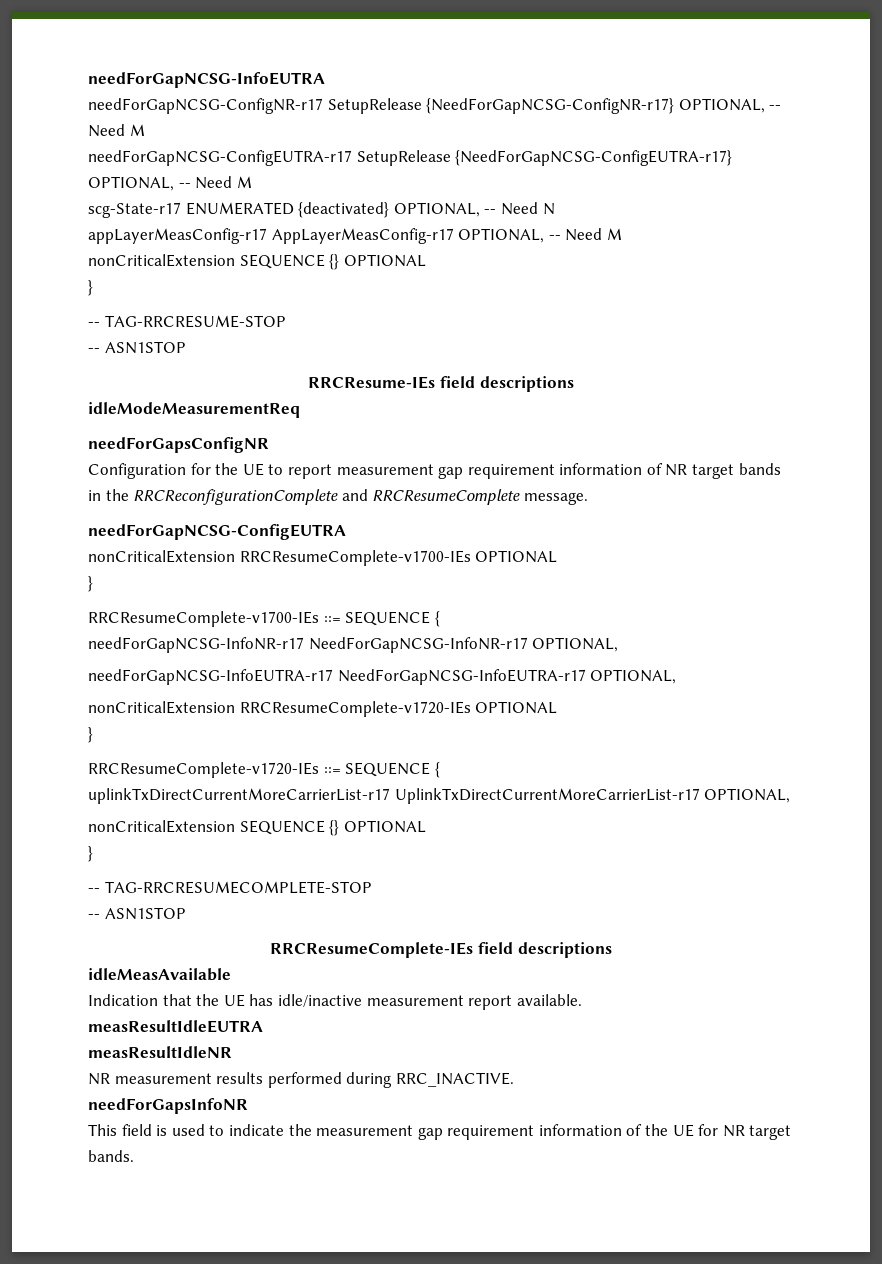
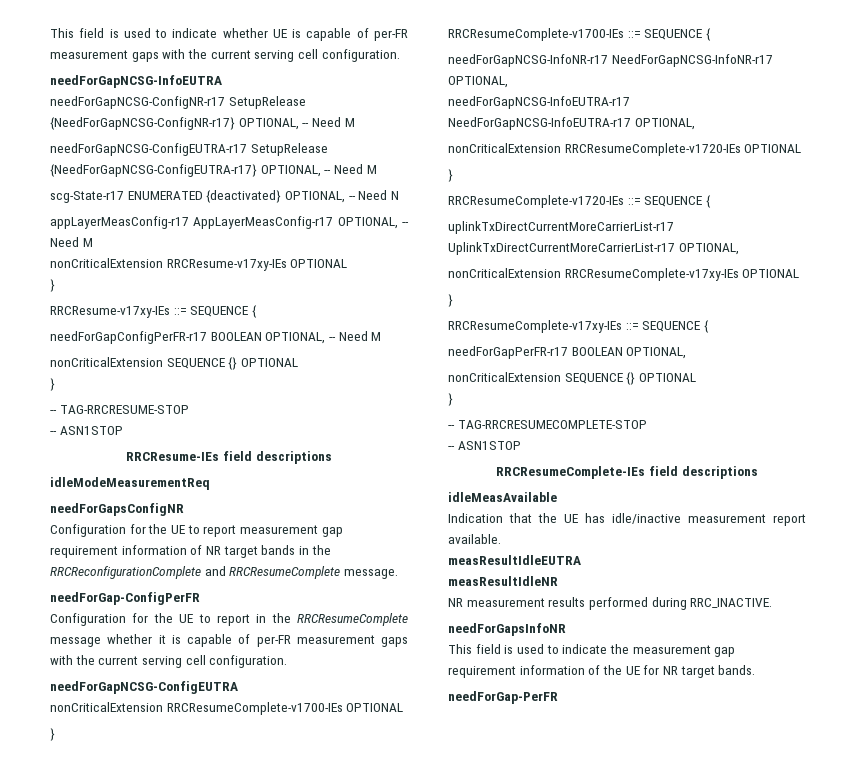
+ This field is used to indicate whether UE is capable of per-FR measurement gaps with the current serving cell configuration.
+ nonCriticalExtension RRCResume-v17xy-IEs OPTIONAL
+ }
+ RRCResume-v17xy-IEs ::= SEQUENCE {
+ needForGapConfigPerFR-r17 BOOLEAN OPTIONAL, -- Need M
+ needForGap-ConfigPerFR
+ Configuration for the UE to report in the RRCResumeComplete message whether it is capable of per-FR measurement gaps with the current serving cell configuration.
+ nonCriticalExtension RRCResumeComplete-v17xy-IEs OPTIONAL
+ }
+ RRCResumeComplete-v17xy-IEs ::= SEQUENCE {
+ needForGapPerFR-r17 BOOLEAN OPTIONAL,
+ needForGap-PerFR

